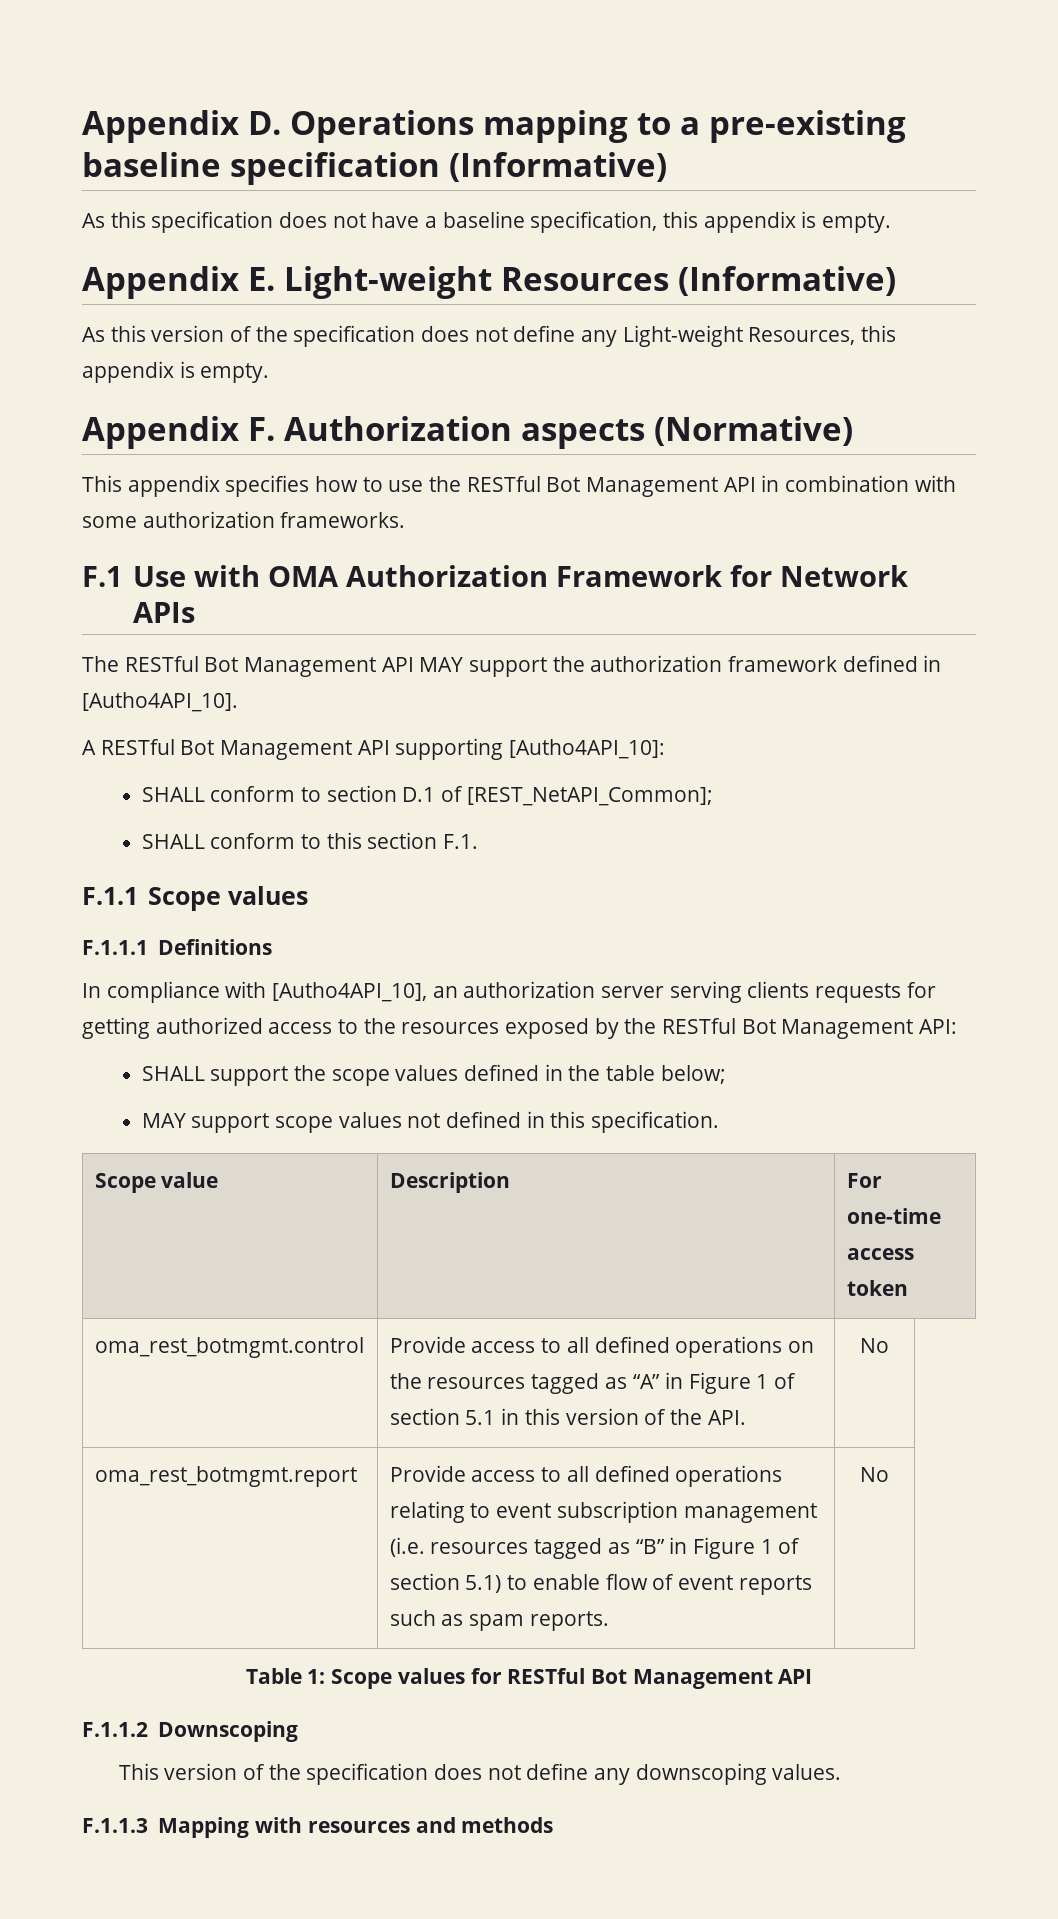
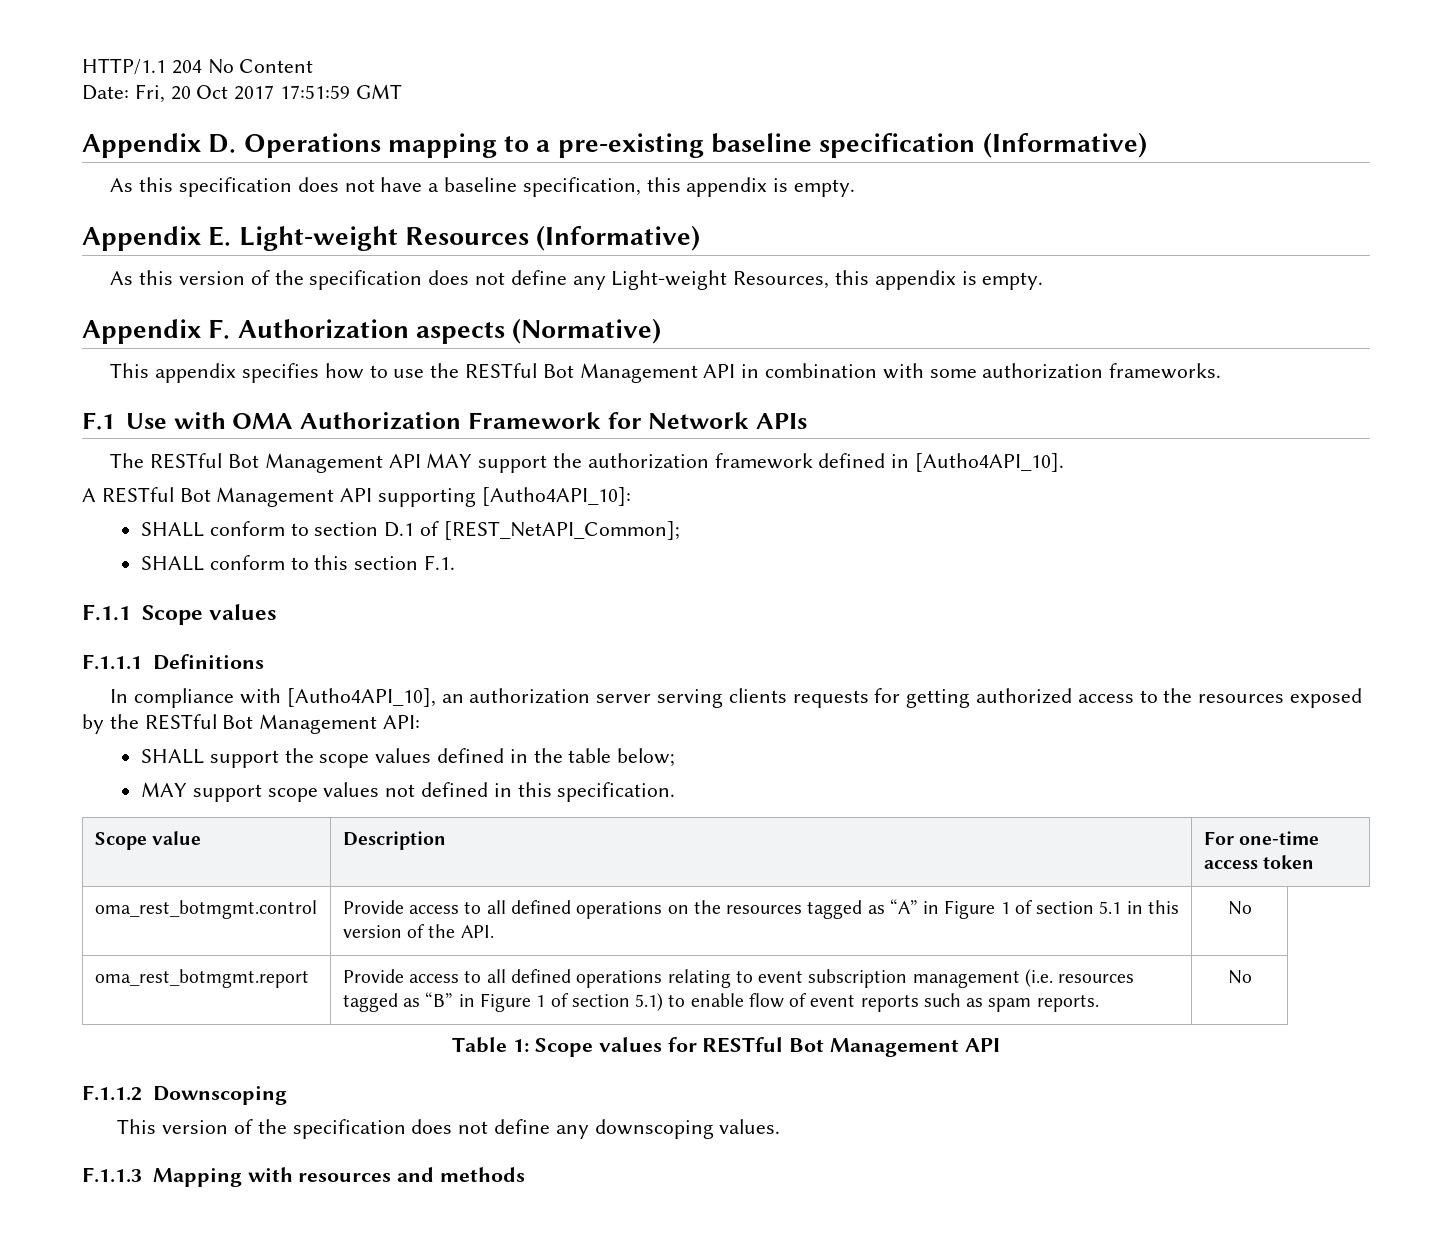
+ HTTP/1.1 204 No Content
+ Date: Fri, 20 Oct 2017 17:51:59 GMT

